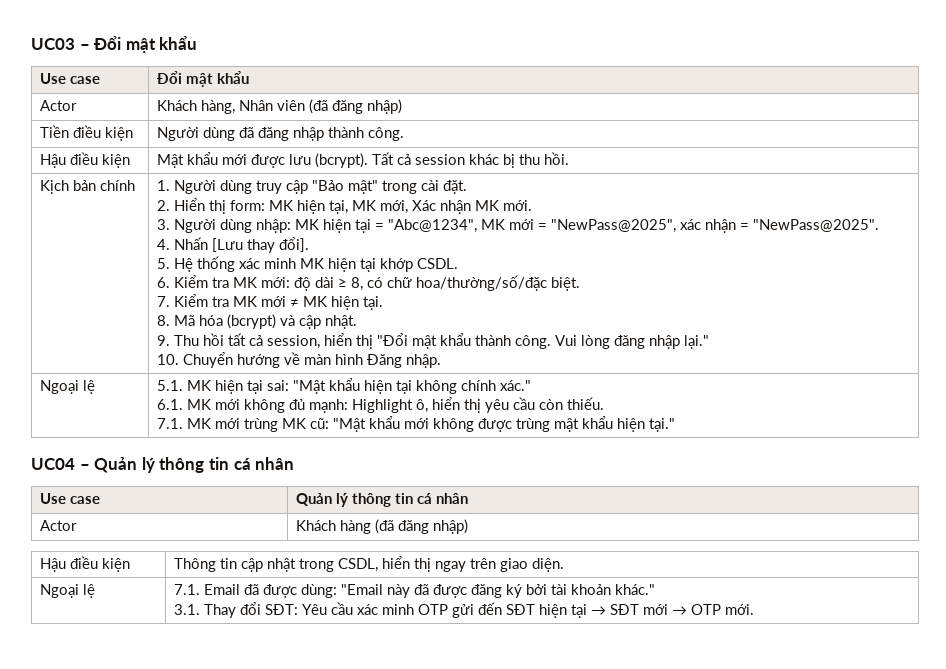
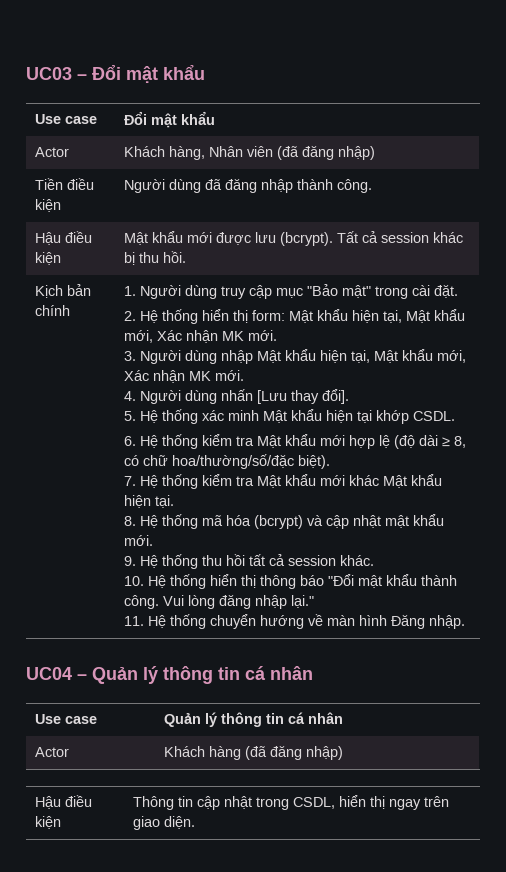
- 1. Người dùng truy cập "Bảo mật" trong cài đặt.
+ 1. Người dùng truy cập mục "Bảo mật" trong cài đặt.
- 2. Hiển thị form: MK hiện tại, MK mới, Xác nhận MK mới.
+ 2. Hệ thống hiển thị form: Mật khẩu hiện tại, Mật khẩu mới, Xác nhận MK mới.
- 3. Người dùng nhập: MK hiện tại = "Abc@1234", MK mới = "NewPass@2025", xác nhận = "NewPass@2025".
- 4. Nhấn [Lưu thay đổi].
+ 3. Người dùng nhập Mật khẩu hiện tại, Mật khẩu mới, Xác nhận MK mới.
+ 4. Người dùng nhấn [Lưu thay đổi].
- 5. Hệ thống xác minh MK hiện tại khớp CSDL.
+ 5. Hệ thống xác minh Mật khẩu hiện tại khớp CSDL.
- 6. Kiểm tra MK mới: độ dài ≥ 8, có chữ hoa/thường/số/đặc biệt.
+ 6. Hệ thống kiểm tra Mật khẩu mới hợp lệ (độ dài ≥ 8, có chữ hoa/thường/số/đặc biệt).
- 7. Kiểm tra MK mới ≠ MK hiện tại.
+ 7. Hệ thống kiểm tra Mật khẩu mới khác Mật khẩu hiện tại.
- 8. Mã hóa (bcrypt) và cập nhật.
- 9. Thu hồi tất cả session, hiển thị "Đổi mật khẩu thành công.
+ 8. Hệ thống mã hóa (bcrypt) và cập nhật mật khẩu mới.
+ 9. Hệ thống thu hồi tất cả session khác.
+ 10. Hệ thống hiển thị thông báo "Đổi mật khẩu thành công.
- 10. Chuyển hướng về màn hình Đăng nhập.
+ 11. Hệ thống chuyển hướng về màn hình Đăng nhập.
- Ngoại lệ | 5.1. MK hiện tại sai: "Mật khẩu hiện tại không chính xác."
- 6.1. MK mới không đủ mạnh: Highlight ô, hiển thị yêu cầu còn thiếu.
- 7.1. MK mới trùng MK cũ: "Mật khẩu mới không được trùng mật khẩu hiện tại."
- Ngoại lệ | 7.1. Email đã được dùng: "Email này đã được đăng ký bởi tài khoản khác."
- 3.1. Thay đổi SĐT: Yêu cầu xác minh OTP gửi đến SĐT hiện tại → SĐT mới → OTP mới.

